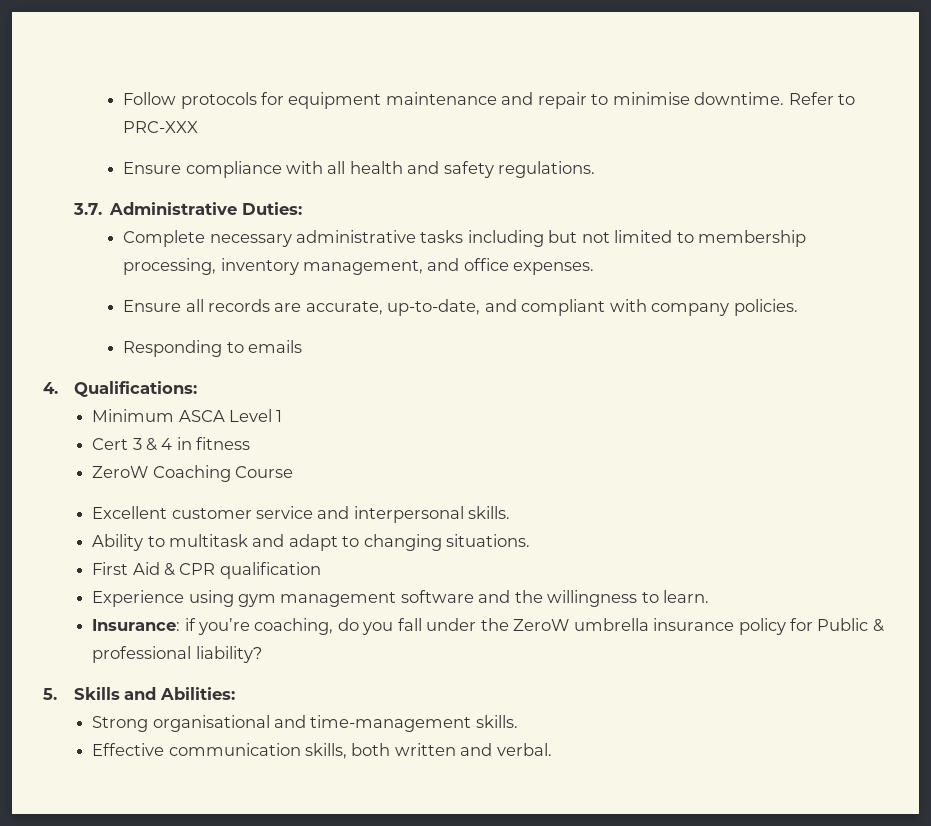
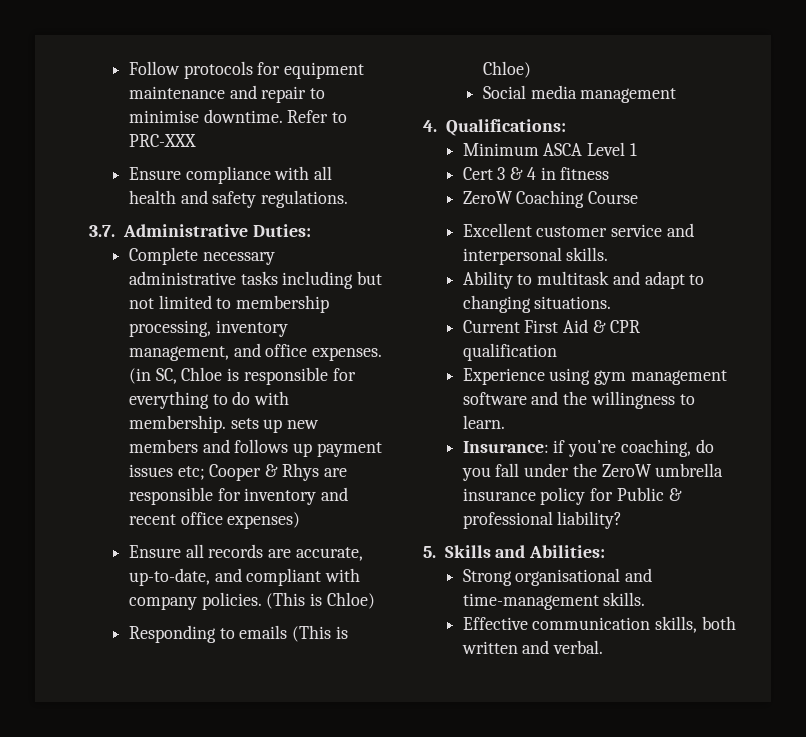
+ (in SC, Chloe is responsible for everything to do with membership. sets up new members and follows up payment issues etc; Cooper & Rhys are responsible for inventory and recent office expenses)
- Ensure all records are accurate, up-to-date, and compliant with company policies.
+ Ensure all records are accurate, up-to-date, and compliant with company policies. (This is Chloe)
- Responding to emails
+ Responding to emails (This is Chloe)
+ Social media management
- First Aid & CPR qualification
+ Current First Aid & CPR qualification

